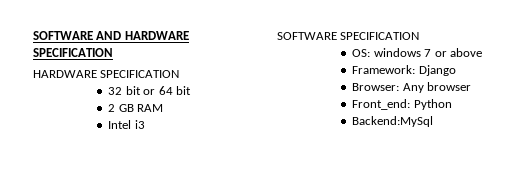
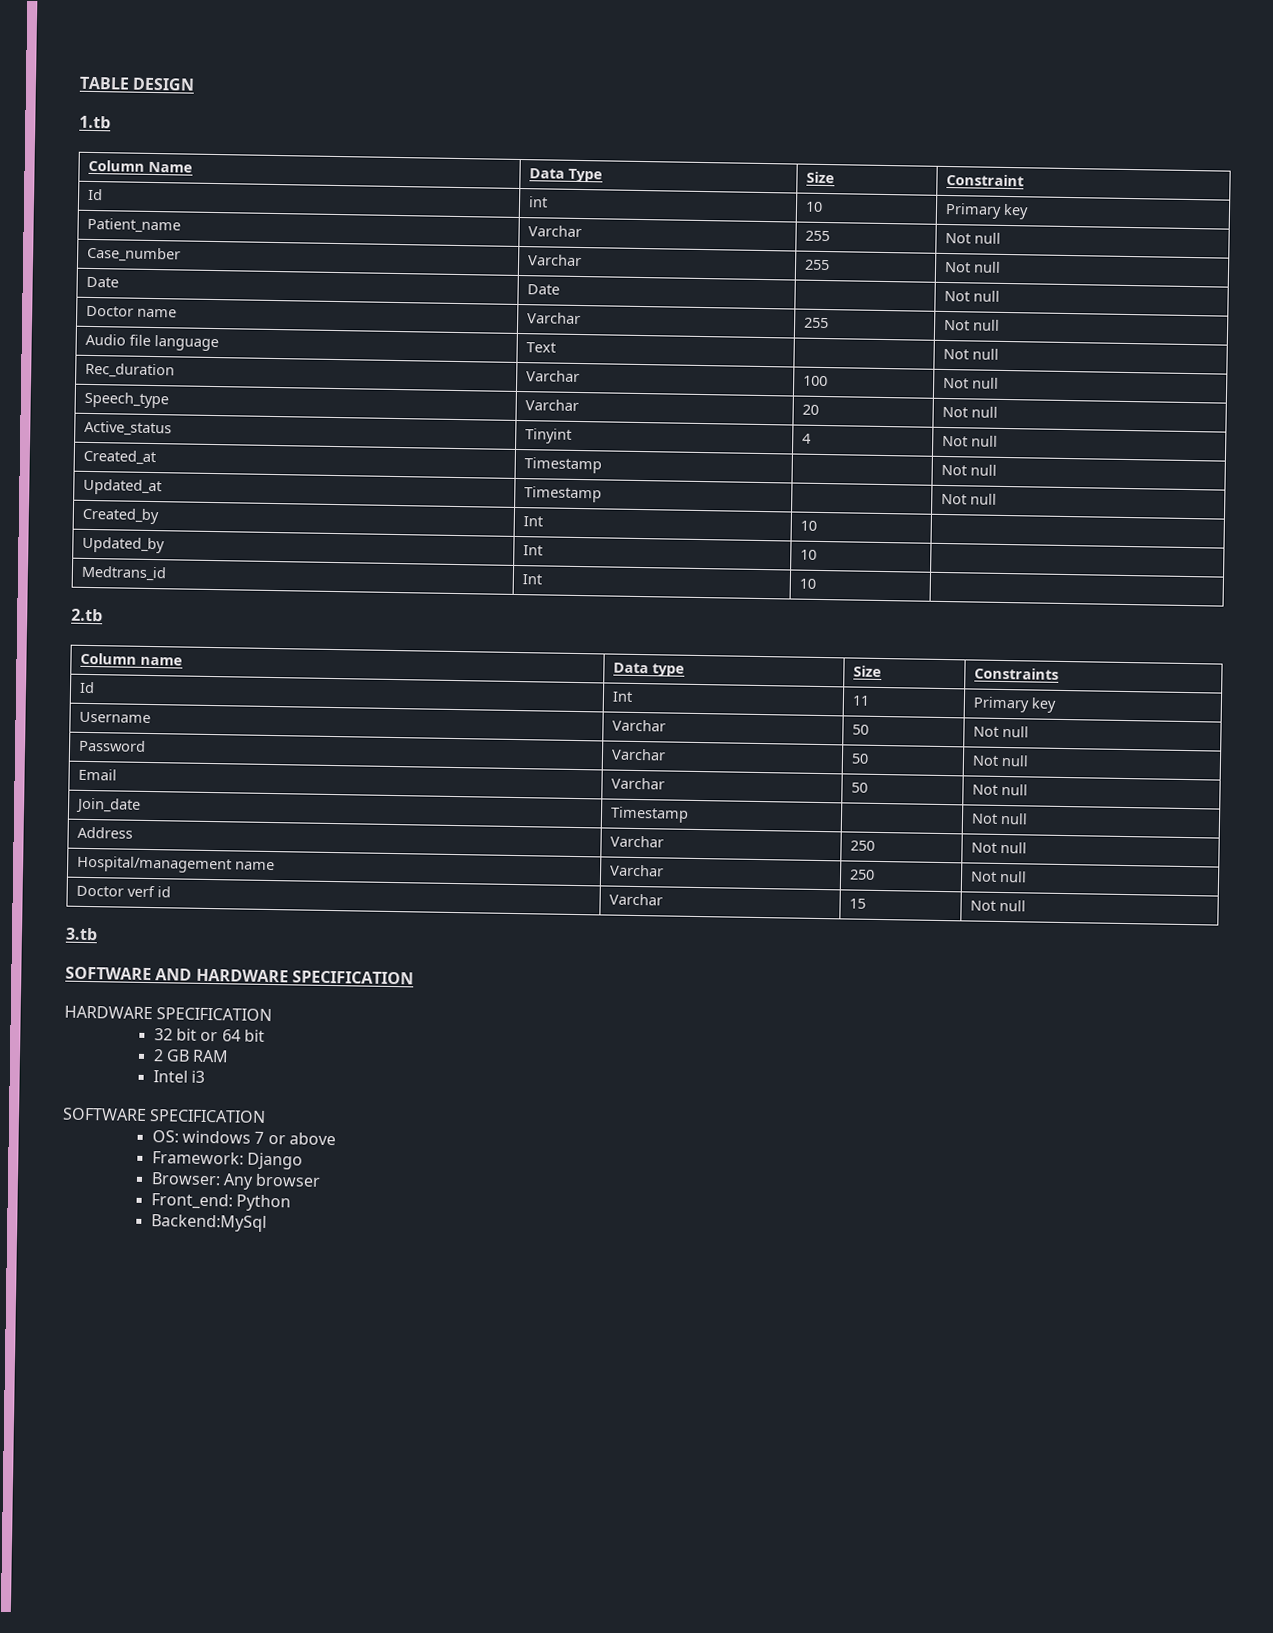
+ TABLE DESIGN
+ 1.tb
+ Column Name | Data Type | Size | Constraint
+ Id | int | 10 | Primary key
+ Patient_name | Varchar | 255 | Not null
+ Case_number | Varchar | 255 | Not null
+ Date | Date | | Not null
+ Doctor name | Varchar | 255 | Not null
+ Audio file language | Text | | Not null
+ Rec_duration | Varchar | 100 | Not null
+ Speech_type | Varchar | 20 | Not null
+ Active_status | Tinyint | 4 | Not null
+ Created_at | Timestamp | | Not null
+ Updated_at | Timestamp | | Not null
+ Created_by | Int | 10 |
+ Updated_by | Int | 10 |
+ Medtrans_id | Int | 10 |
+ 2.tb
+ Column name | Data type | Size | Constraints
+ Id | Int | 11 | Primary key
+ Username | Varchar | 50 | Not null
+ Password | Varchar | 50 | Not null
+ Email | Varchar | 50 | Not null
+ Join_date | Timestamp | | Not null
+ Address | Varchar | 250 | Not null
+ Hospital/management name | Varchar | 250 | Not null
+ Doctor verf id | Varchar | 15 | Not null
+ 3.tb

